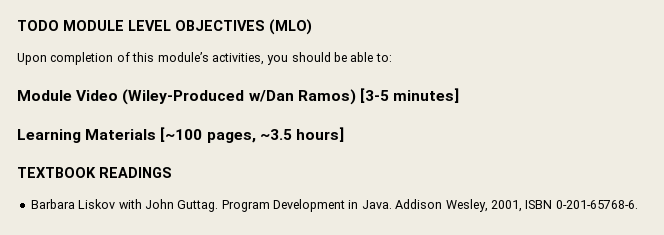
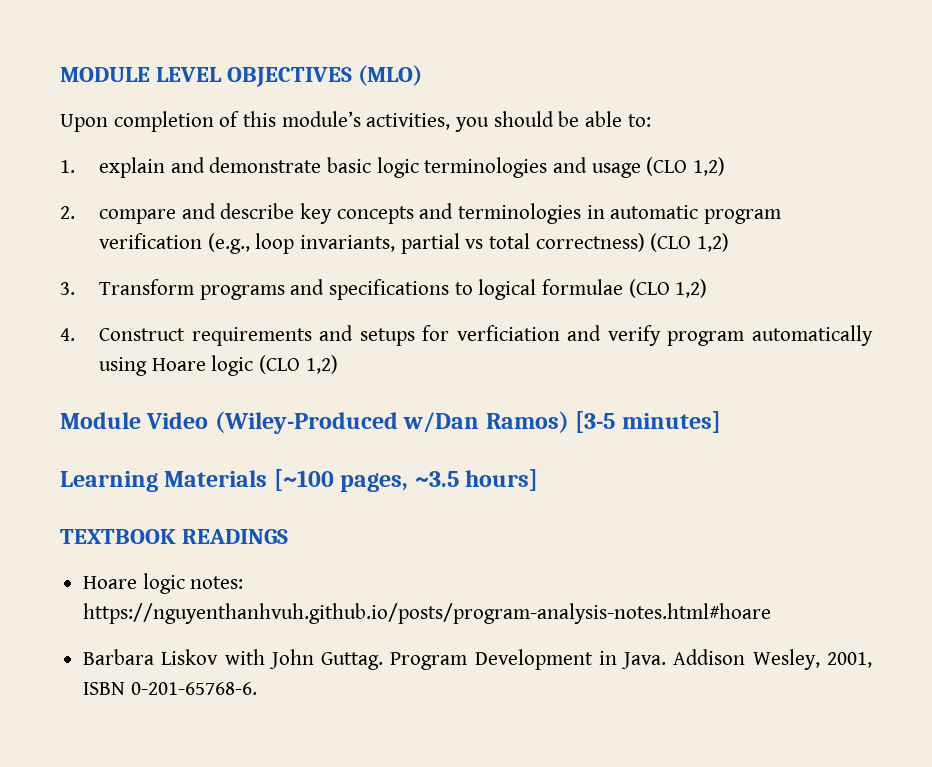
- TODO MODULE LEVEL OBJECTIVES (MLO)
+ MODULE LEVEL OBJECTIVES (MLO)
+ 1. explain and demonstrate basic logic terminologies and usage (CLO 1,2)
+ 2. compare and describe key concepts and terminologies in automatic program verification (e.g., loop invariants, partial vs total correctness) (CLO 1,2)
+ 3. Transform programs and specifications to logical formulae (CLO 1,2)
+ 4. Construct requirements and setups for verficiation and verify program automatically using Hoare logic (CLO 1,2)
+ Hoare logic notes: https://nguyenthanhvuh.github.io/posts/program-analysis-notes.html#hoare

